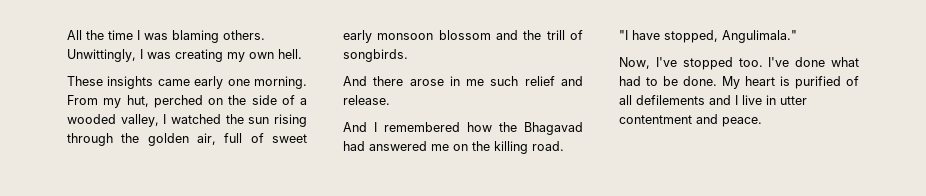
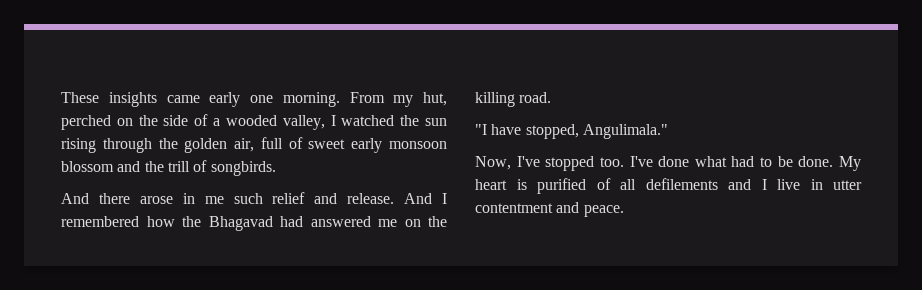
- All the time I was blaming others. Unwittingly, I was creating my own hell.
- And there arose in me such relief and release.
- And I remembered how the Bhagavad had answered me on the killing road.
+ And there arose in me such relief and release. And I remembered how the Bhagavad had answered me on the killing road.

